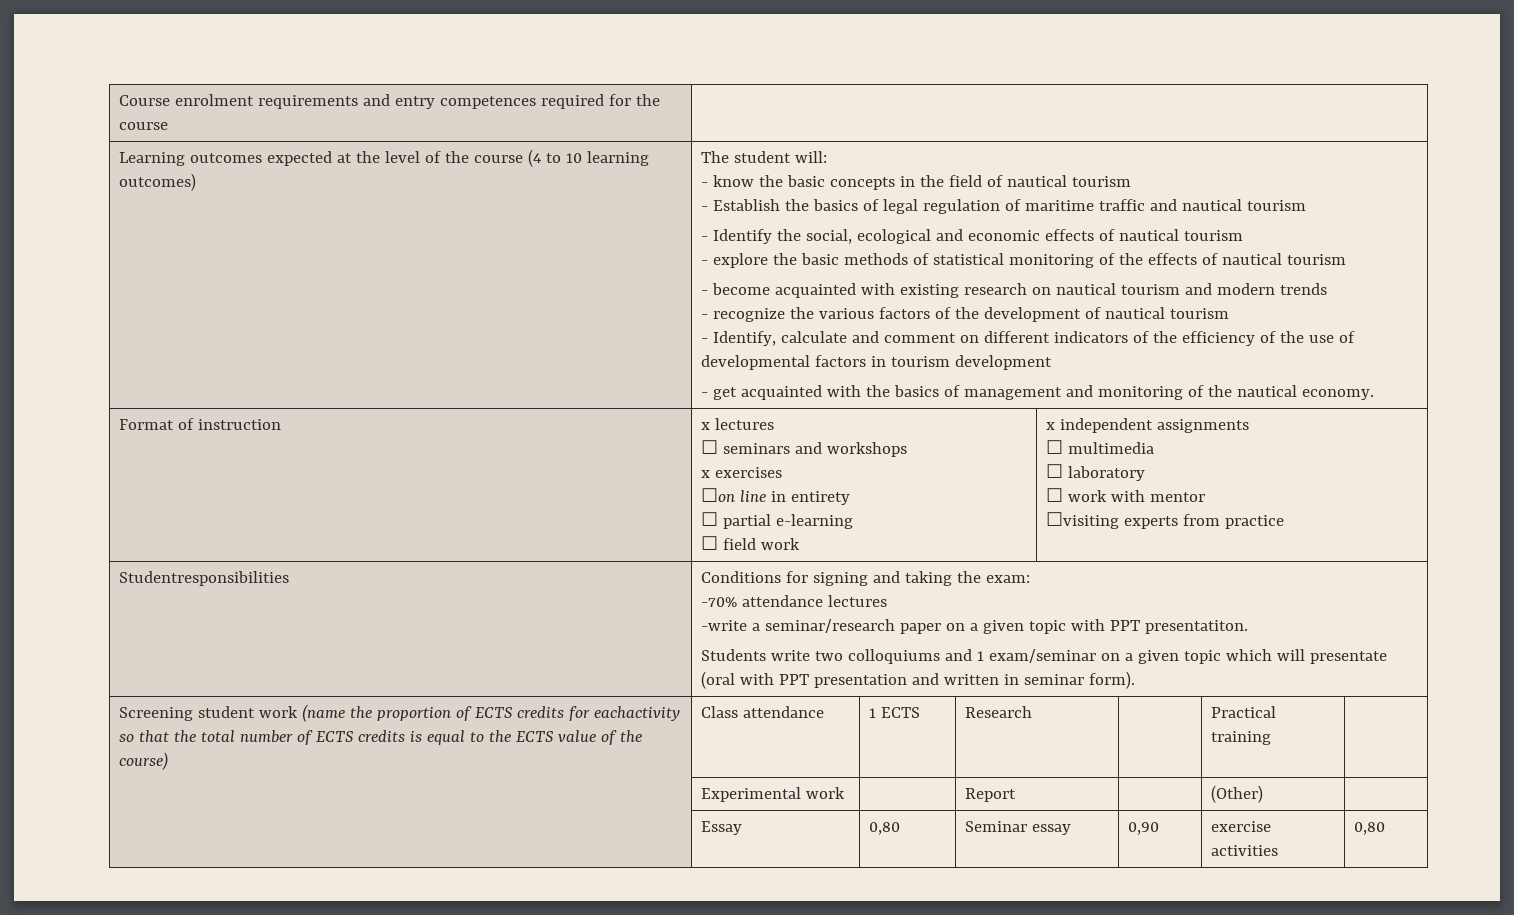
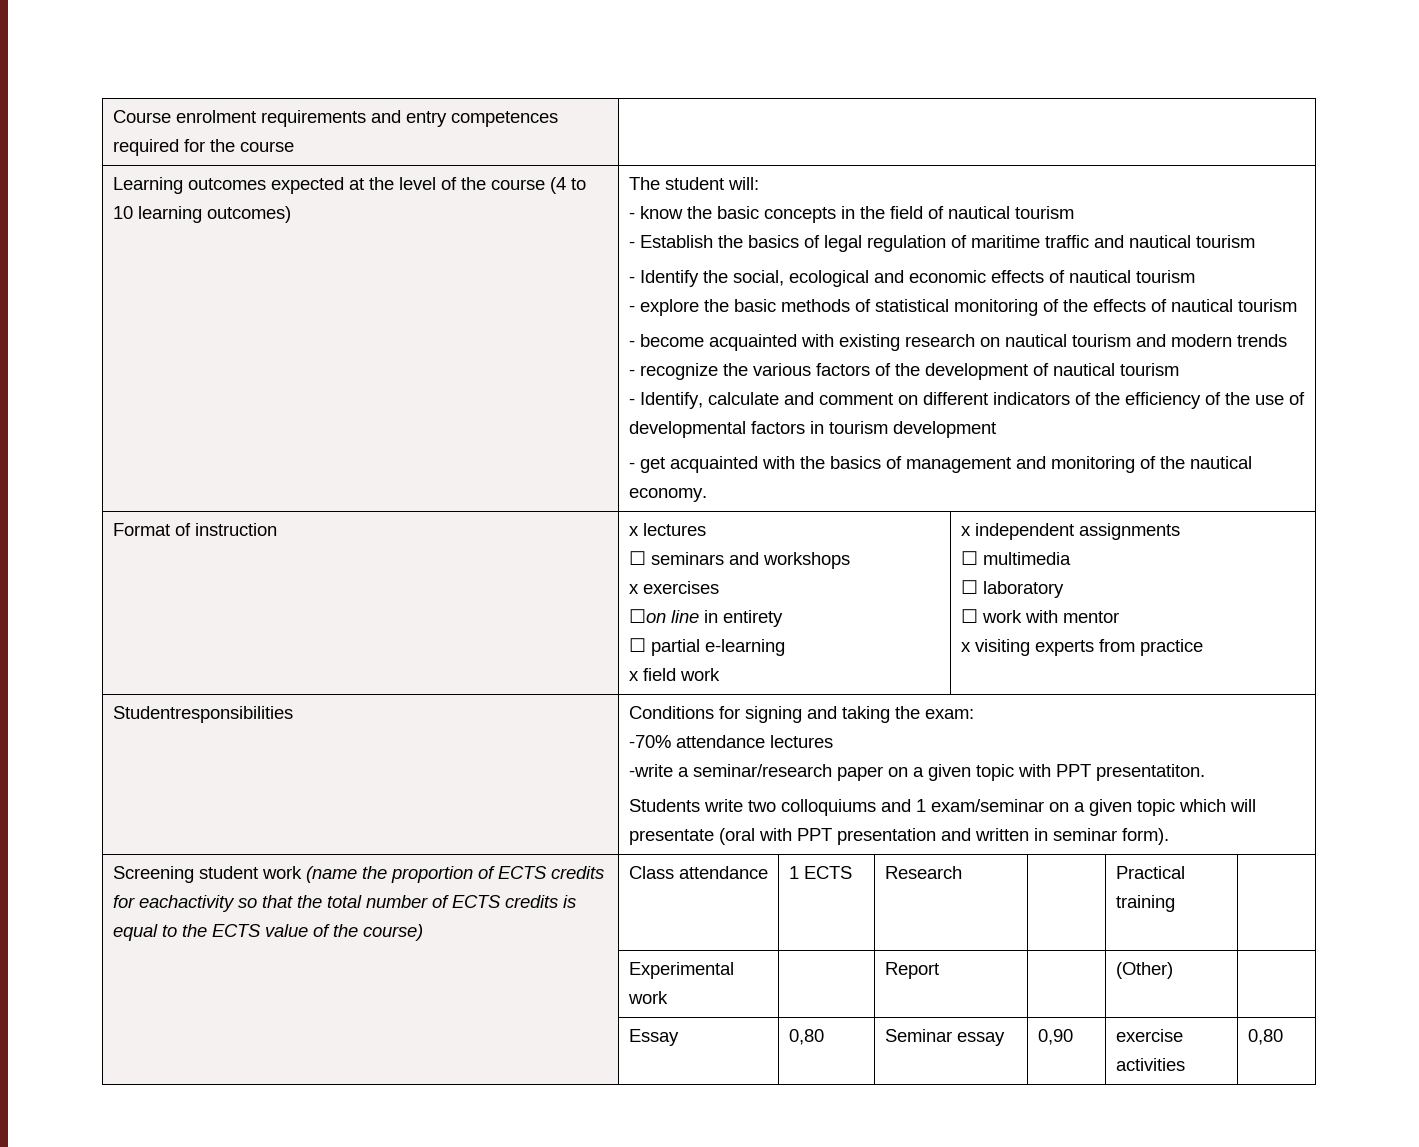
  Format of instruction | x lectures
  ☐ seminars and workshops
  x exercises
  ☐on line in entirety
  ☐ partial e-learning
- ☐ field work | x independent assignments
+ x field work | x independent assignments
  ☐ multimedia
  ☐ laboratory
  ☐ work with mentor
- ☐visiting experts from practice
+ x visiting experts from practice

